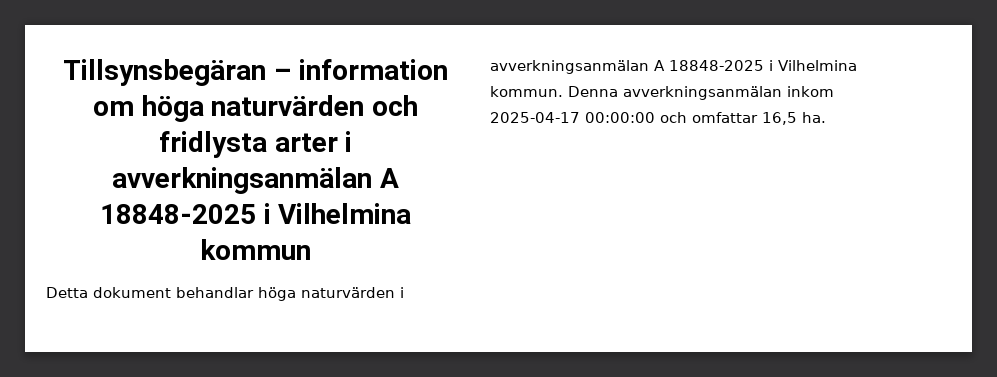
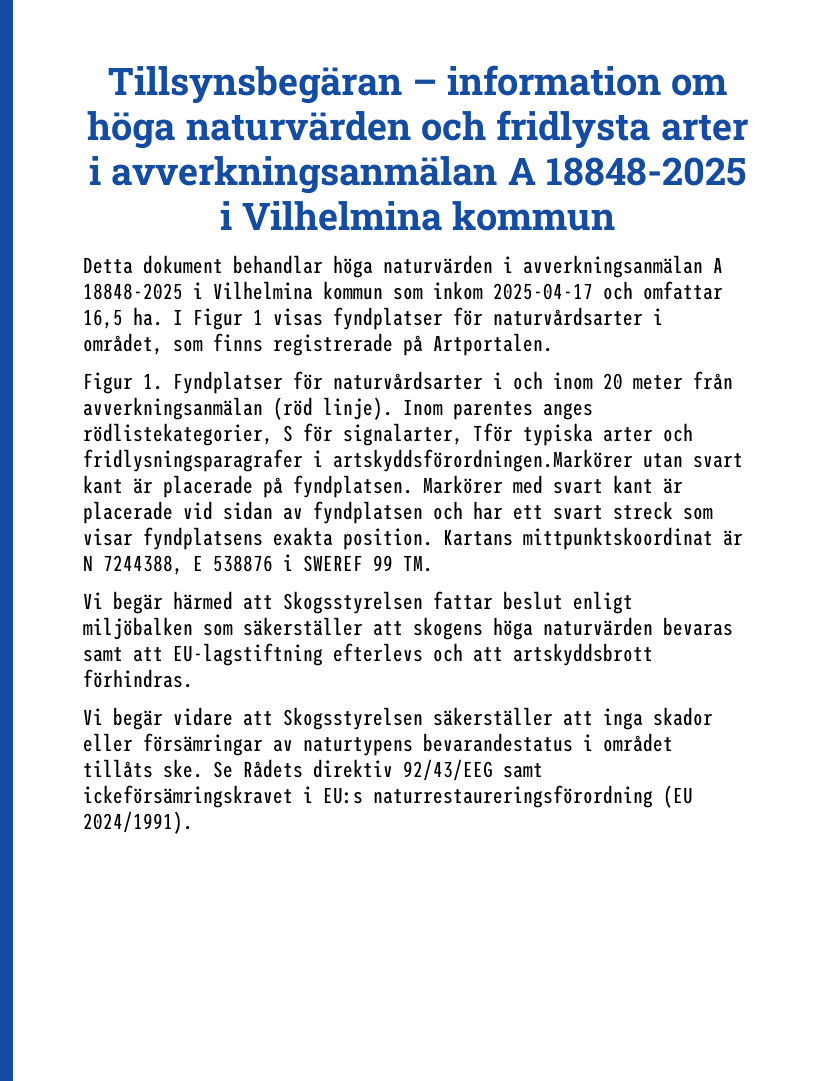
- Detta dokument behandlar höga naturvärden i avverkningsanmälan A 18848-2025 i Vilhelmina kommun. Denna avverkningsanmälan inkom 2025-04-17 00:00:00 och omfattar 16,5 ha.
+ Detta dokument behandlar höga naturvärden i avverkningsanmälan A 18848-2025 i Vilhelmina kommun som inkom 2025-04-17 och omfattar 16,5 ha.
+ I Figur 1 visas fyndplatser för naturvårdsarter i området, som finns registrerade på Artportalen.
+ Figur 1. Fyndplatser för naturvårdsarter i och inom 20 meter från avverkningsanmälan (röd linje). Inom parentes anges rödlistekategorier, S för signalarter, Tför typiska arter och fridlysningsparagrafer i artskyddsförordningen.Markörer utan svart kant är placerade på fyndplatsen. Markörer med svart kant är placerade vid sidan av fyndplatsen och har ett svart streck som visar fyndplatsens exakta position. Kartans mittpunktskoordinat är N 7244388, E 538876 i SWEREF 99 TM.
+ Vi begär härmed att Skogsstyrelsen fattar beslut enligt miljöbalken som säkerställer att skogens höga naturvärden bevaras samt att EU-lagstiftning efterlevs och att artskyddsbrott förhindras.
+ Vi begär vidare att Skogsstyrelsen säkerställer att inga skador eller försämringar av naturtypens bevarandestatus i området tillåts ske. Se Rådets direktiv 92/43/EEG samt ickeförsämringskravet i EU:s naturrestaureringsförordning (EU 2024/1991).

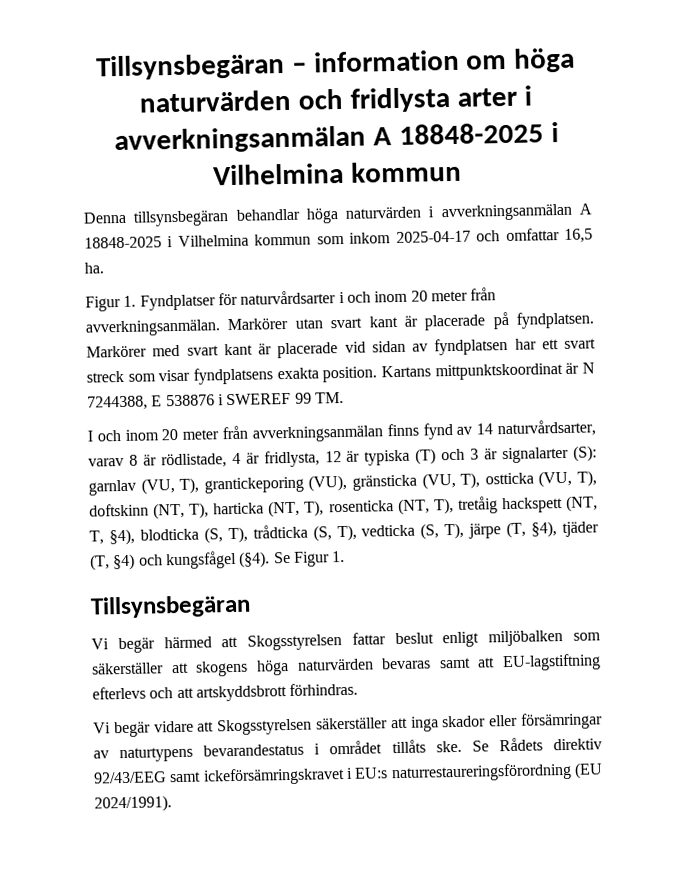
- Detta dokument behandlar höga naturvärden i avverkningsanmälan A 18848-2025 i Vilhelmina kommun som inkom 2025-04-17 och omfattar 16,5 ha. I Figur 1 visas fyndplatser för naturvårdsarter i området, som finns registrerade på Artportalen.
+ Denna tillsynsbegäran behandlar höga naturvärden i avverkningsanmälan A 18848-2025 i Vilhelmina kommun som inkom 2025-04-17 och omfattar 16,5 ha.
- Figur 1. Fyndplatser för naturvårdsarter i och inom 20 meter från avverkningsanmälan (röd linje). Inom parentes anges rödlistekategorier, S för signalarter, Tför typiska arter och fridlysningsparagrafer i artskyddsförordningen.Markörer utan svart kant är placerade på fyndplatsen.
+ Figur 1. Fyndplatser för naturvårdsarter i och inom 20 meter från avverkningsanmälan. Markörer utan svart kant är placerade på fyndplatsen.
- Markörer med svart kant är placerade vid sidan av fyndplatsen och har ett svart streck som visar fyndplatsens exakta position.
+ Markörer med svart kant är placerade vid sidan av fyndplatsen har ett svart streck som visar fyndplatsens exakta position.
+ I och inom 20 meter från avverkningsanmälan finns fynd av 14 naturvårdsarter, varav 8 är rödlistade, 4 är fridlysta, 12 är typiska (T) och 3 är signalarter (S): garnlav (VU, T), grantickeporing (VU), gränsticka (VU, T), ostticka (VU, T), doftskinn (NT, T), harticka (NT, T), rosenticka (NT, T), tretåig hackspett (NT, T, §4), blodticka (S, T), trådticka (S, T), vedticka (S, T), järpe (T, §4), tjäder (T, §4) och kungsfågel (§4). Se Figur 1.
+ Tillsynsbegäran

